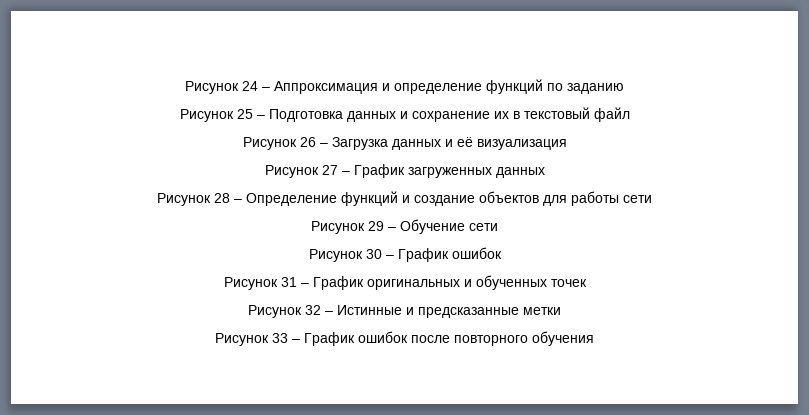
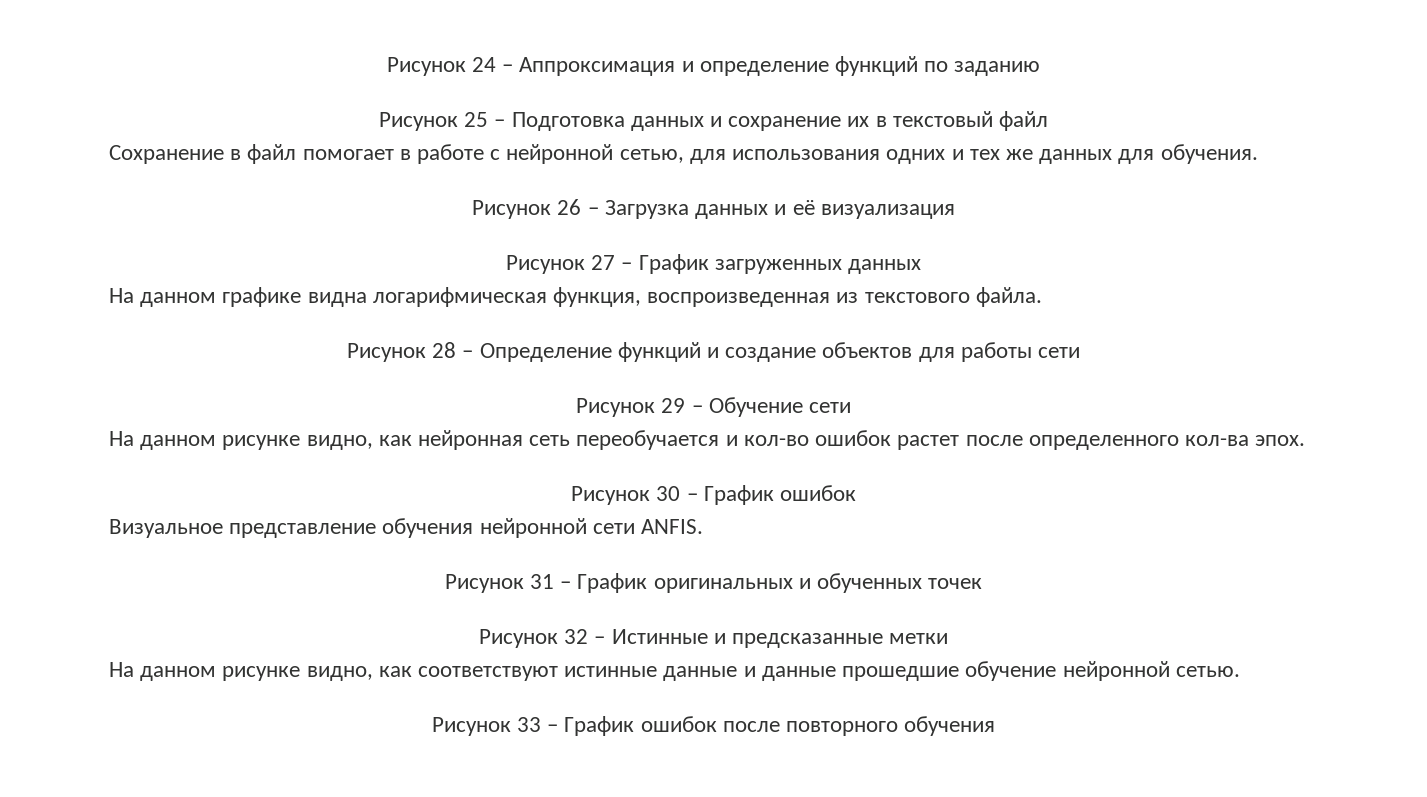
+ Сохранение в файл помогает в работе с нейронной сетью, для использования одних и тех же данных для обучения.
+ На данном графике видна логарифмическая функция, воспроизведенная из текстового файла.
+ На данном рисунке видно, как нейронная сеть переобучается и кол-во ошибок растет после определенного кол-ва эпох.
+ Визуальное представление обучения нейронной сети ANFIS.
+ На данном рисунке видно, как соответствуют истинные данные и данные прошедшие обучение нейронной сетью.

